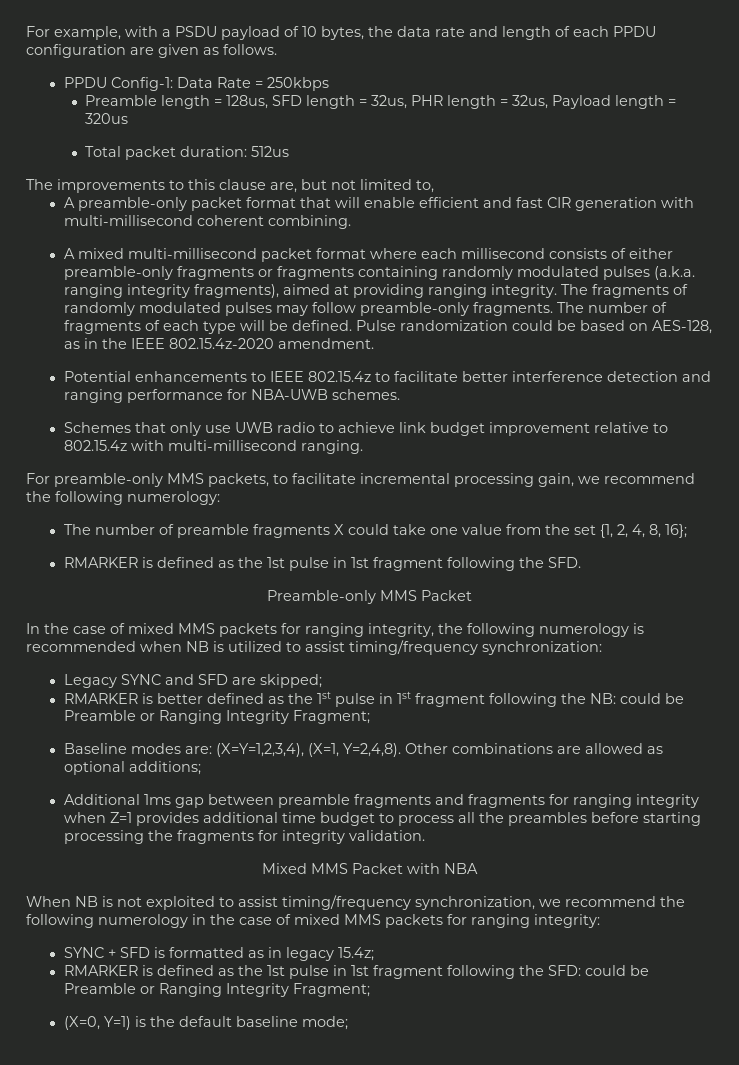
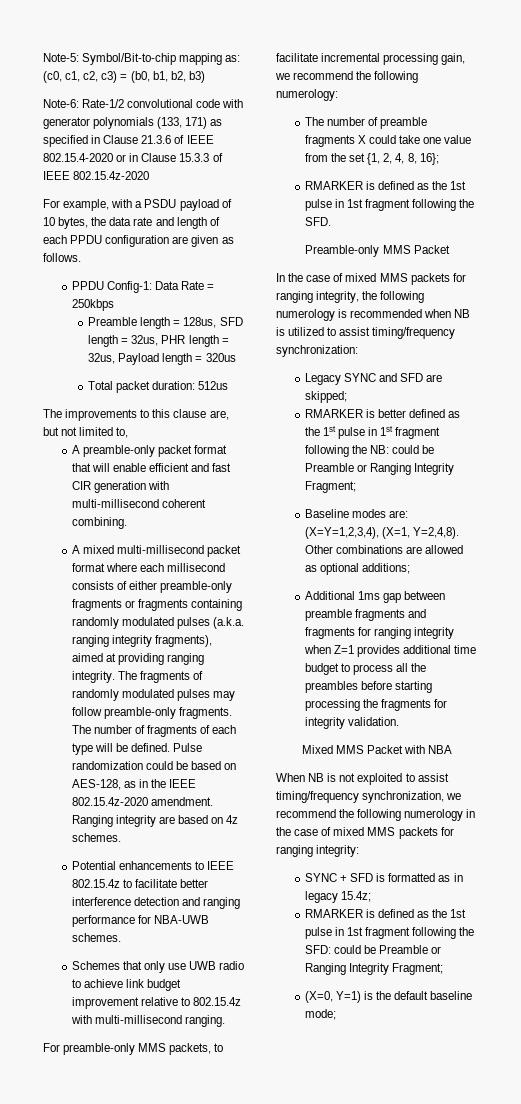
+ Note-5: Symbol/Bit-to-chip mapping as: (c0, c1, c2, c3) = (b0, b1, b2, b3)
+ Note-6: Rate-1/2 convolutional code with generator polynomials (133, 171) as specified in Clause 21.3.6 of IEEE 802.15.4-2020 or in Clause 15.3.3 of IEEE 802.15.4z-2020
+ Ranging integrity are based on 4z schemes.

